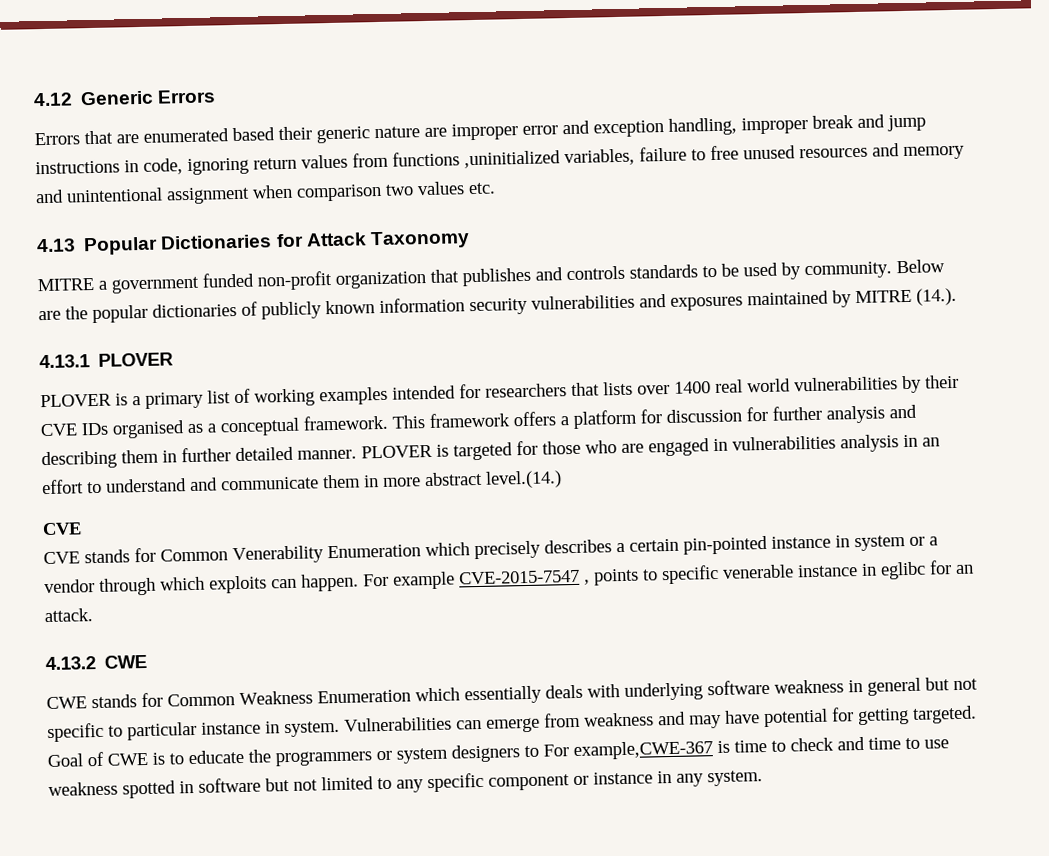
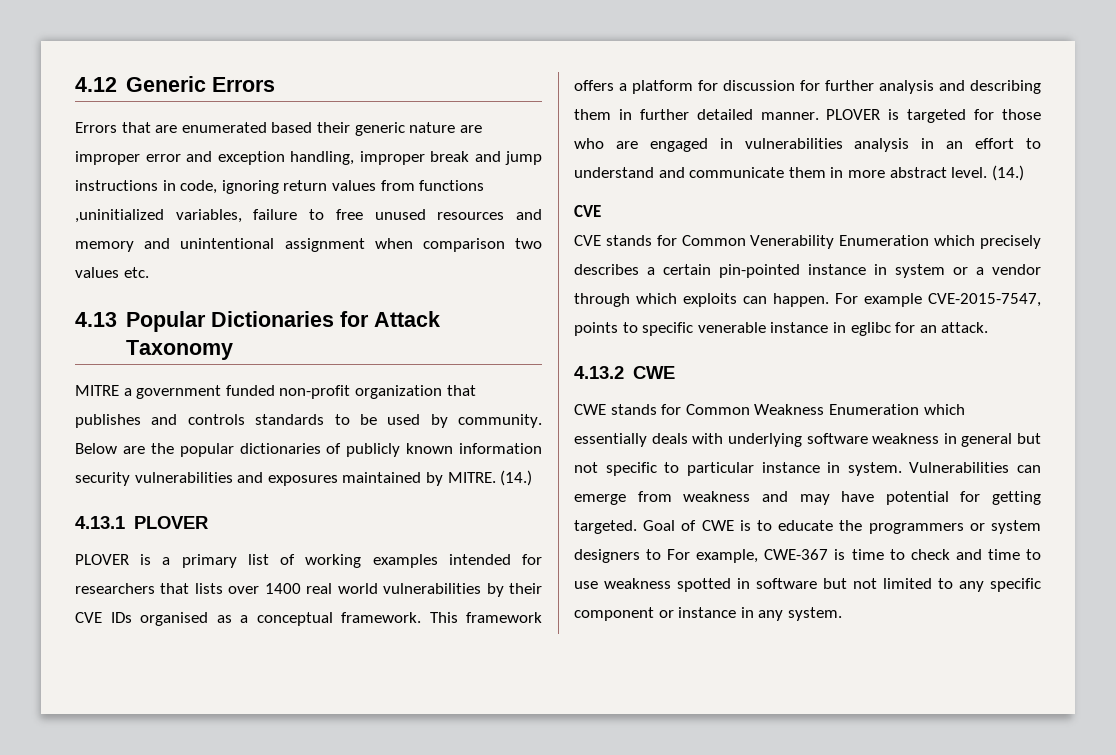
- Below are the popular dictionaries of publicly known information security vulnerabilities and exposures maintained by MITRE (14.).
+ Below are the popular dictionaries of publicly known information security vulnerabilities and exposures maintained by MITRE. (14.)
- PLOVER is targeted for those who are engaged in vulnerabilities analysis in an effort to understand and communicate them in more abstract level.(14.)
+ PLOVER is targeted for those who are engaged in vulnerabilities analysis in an effort to understand and communicate them in more abstract level. (14.)
- For example CVE-2015-7547 , points to specific venerable instance in eglibc for an attack.
+ For example CVE-2015-7547, points to specific venerable instance in eglibc for an attack.
- Goal of CWE is to educate the programmers or system designers to For example,CWE-367 is time to check and time to use weakness spotted in software but not limited to any specific component or instance in any system.
+ Goal of CWE is to educate the programmers or system designers to For example, CWE-367 is time to check and time to use weakness spotted in software but not limited to any specific component or instance in any system.

